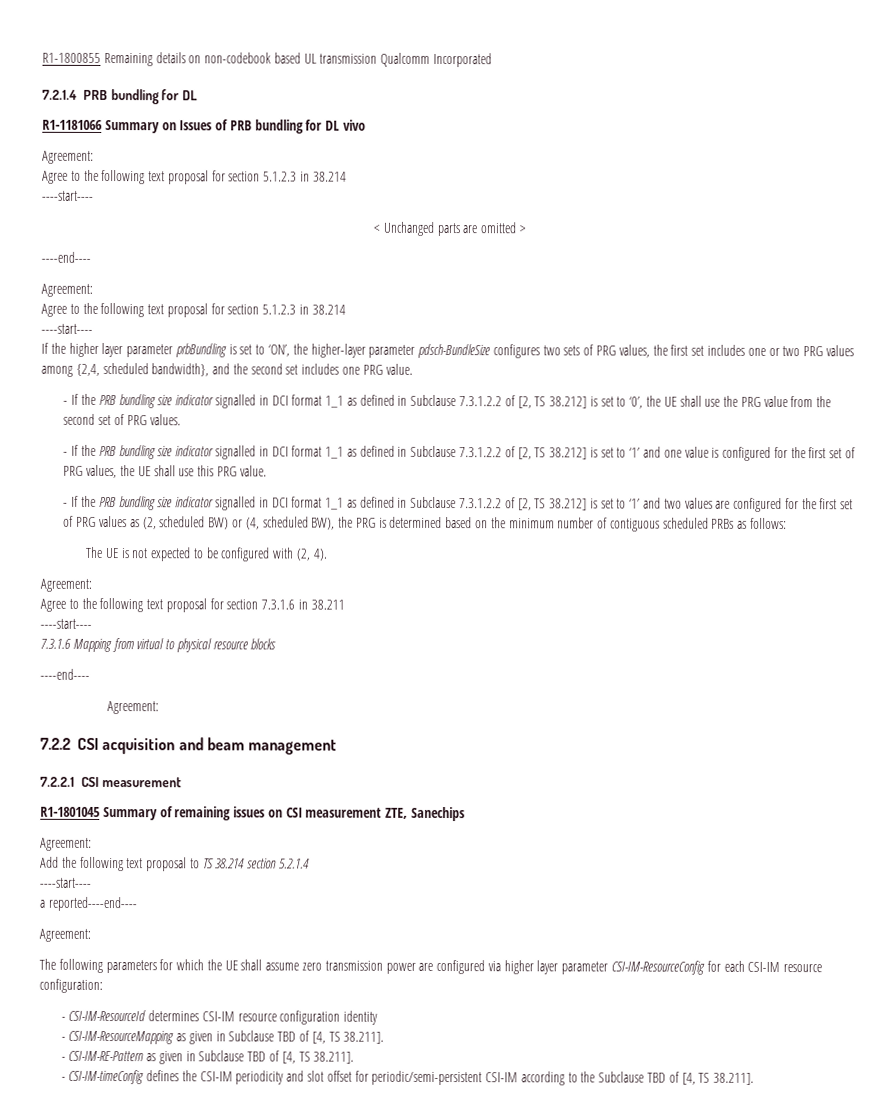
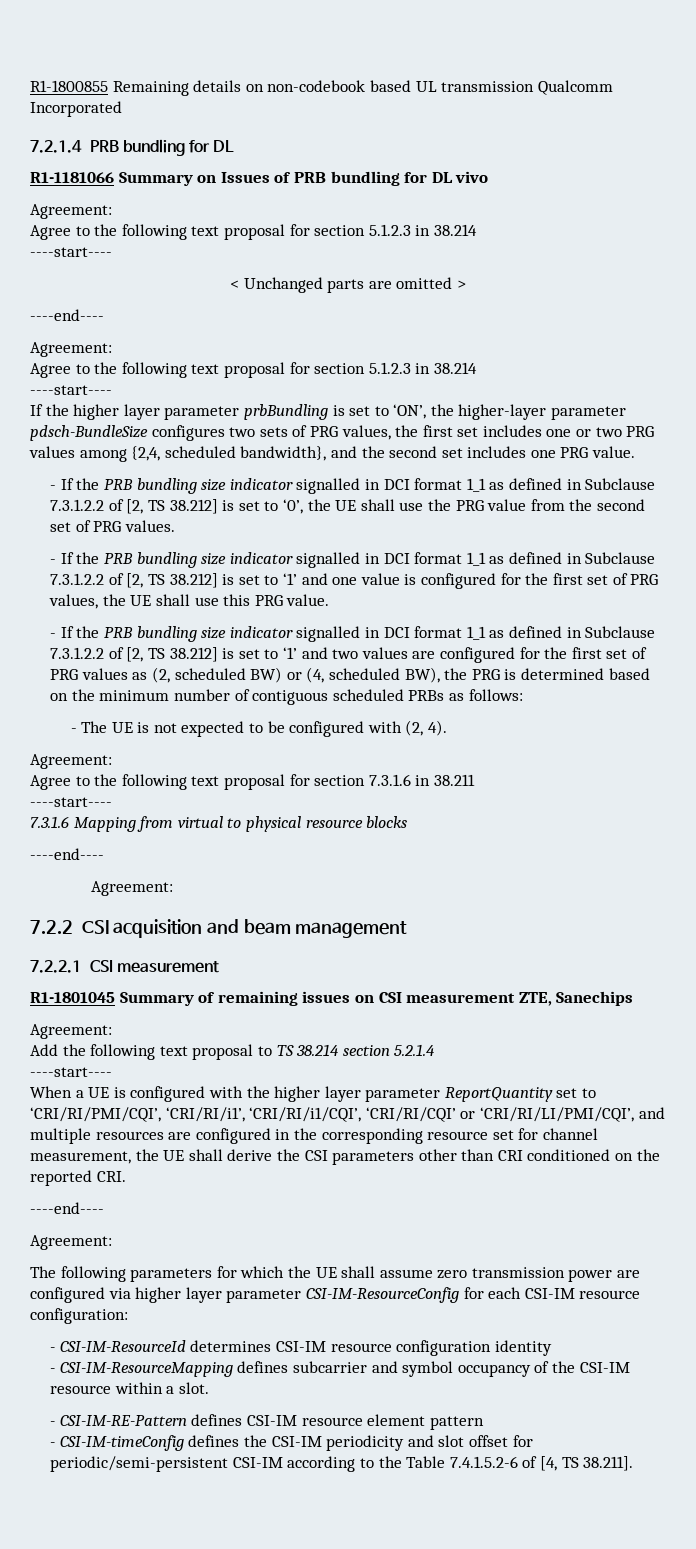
- The UE is not expected to be configured with (2, 4).
+ - The UE is not expected to be configured with (2, 4).
- a reported----end----
+ When a UE is configured with the higher layer parameter ReportQuantity set to ‘CRI/RI/PMI/CQI’, ‘CRI/RI/i1’, ‘CRI/RI/i1/CQI’, ‘CRI/RI/CQI’ or ‘CRI/RI/LI/PMI/CQI’, and multiple resources are configured in the corresponding resource set for channel measurement, the UE shall derive the CSI parameters other than CRI conditioned on the reported CRI.
+ ----end----
- - CSI-IM-ResourceMapping as given in Subclause TBD of [4, TS 38.211].
- - CSI-IM-RE-Pattern as given in Subclause TBD of [4, TS 38.211].
+ - CSI-IM-ResourceMapping defines subcarrier and symbol occupancy of the CSI-IM resource within a slot.
+ - CSI-IM-RE-Pattern defines CSI-IM resource element pattern
- - CSI-IM-timeConfig defines the CSI-IM periodicity and slot offset for periodic/semi-persistent CSI-IM according to the Subclause TBD of [4, TS 38.211].
+ - CSI-IM-timeConfig defines the CSI-IM periodicity and slot offset for periodic/semi-persistent CSI-IM according to the Table 7.4.1.5.2-6 of [4, TS 38.211].

